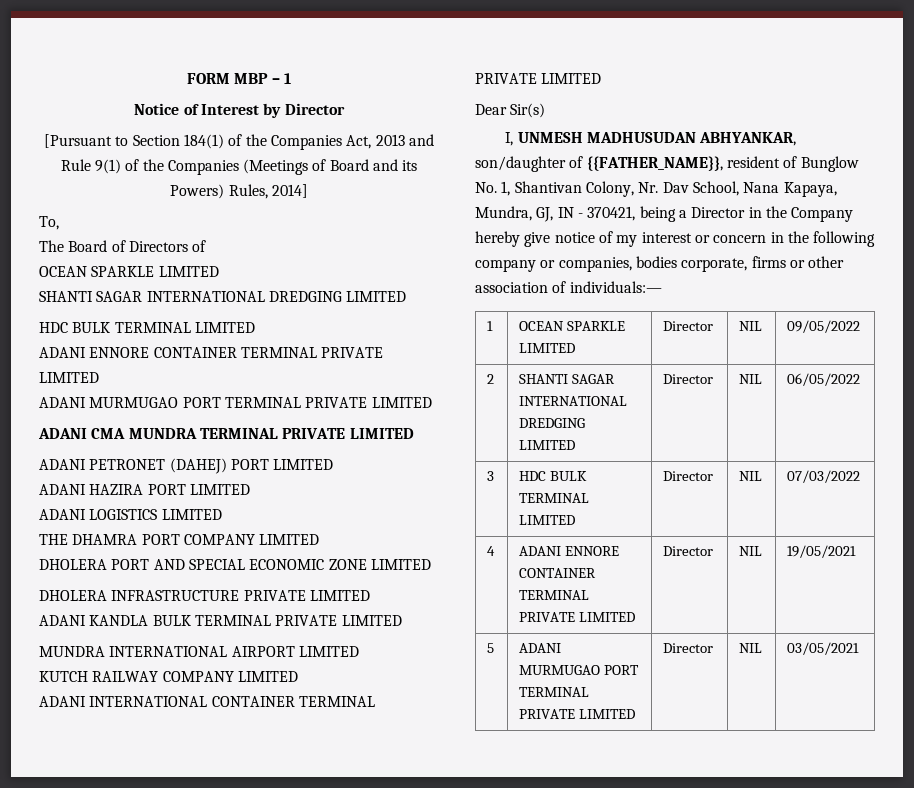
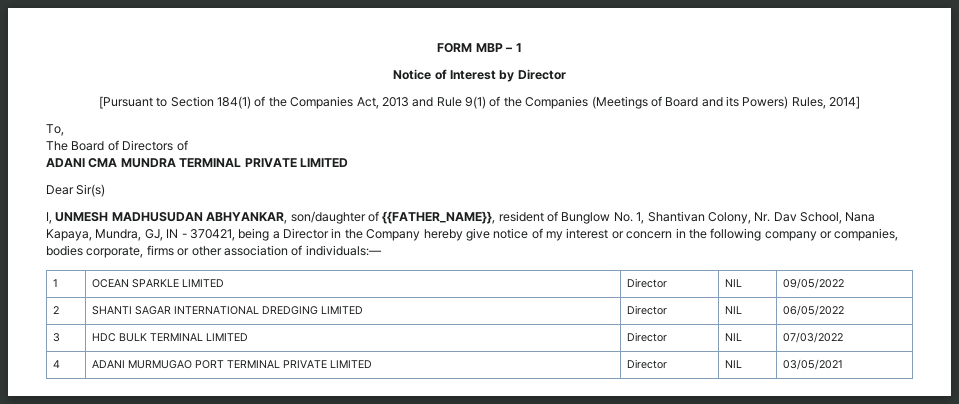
  The Board of Directors of
- OCEAN SPARKLE LIMITED
- SHANTI SAGAR INTERNATIONAL DREDGING LIMITED
- HDC BULK TERMINAL LIMITED
- ADANI ENNORE CONTAINER TERMINAL PRIVATE LIMITED
- ADANI MURMUGAO PORT TERMINAL PRIVATE LIMITED
- ADANI PETRONET (DAHEJ) PORT LIMITED
- ADANI HAZIRA PORT LIMITED
- ADANI LOGISTICS LIMITED
- THE DHAMRA PORT COMPANY LIMITED
- DHOLERA PORT AND SPECIAL ECONOMIC ZONE LIMITED
- DHOLERA INFRASTRUCTURE PRIVATE LIMITED
- ADANI KANDLA BULK TERMINAL PRIVATE LIMITED
- MUNDRA INTERNATIONAL AIRPORT LIMITED
- KUTCH RAILWAY COMPANY LIMITED
- ADANI INTERNATIONAL CONTAINER TERMINAL PRIVATE LIMITED
- 4 | ADANI ENNORE CONTAINER TERMINAL PRIVATE LIMITED | Director | NIL | 19/05/2021
- 5 | ADANI MURMUGAO PORT TERMINAL PRIVATE LIMITED | Director | NIL | 03/05/2021
+ 4 | ADANI MURMUGAO PORT TERMINAL PRIVATE LIMITED | Director | NIL | 03/05/2021

